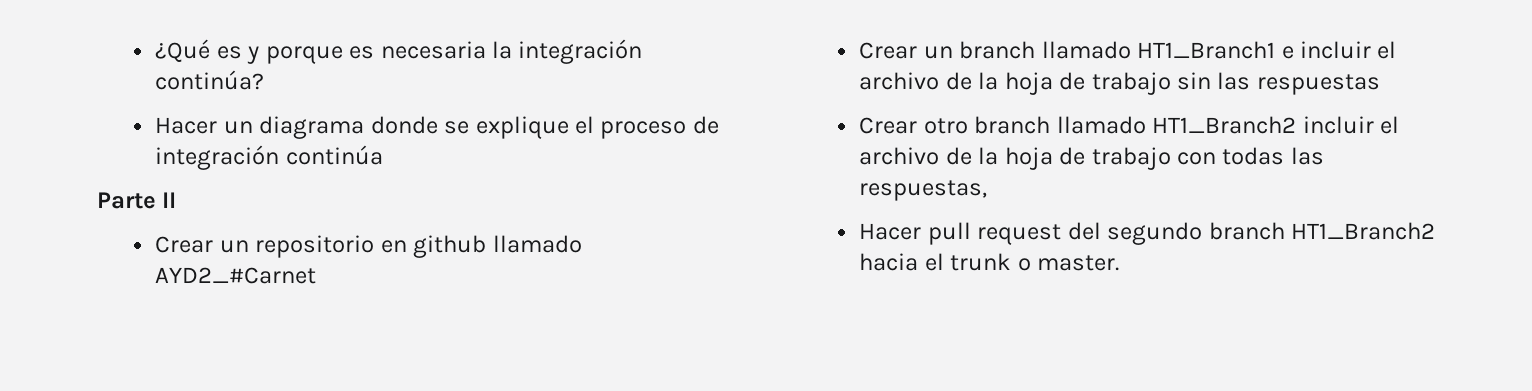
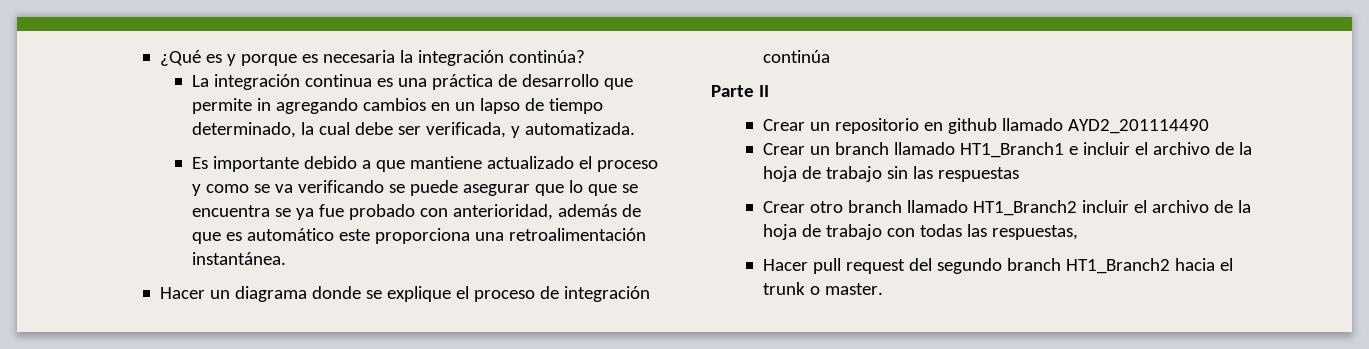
+ La integración continua es una práctica de desarrollo que permite in agregando cambios en un lapso de tiempo determinado, la cual debe ser verificada, y automatizada.
+ Es importante debido a que mantiene actualizado el proceso y como se va verificando se puede asegurar que lo que se encuentra se ya fue probado con anterioridad, además de que es automático este proporciona una retroalimentación instantánea.
- Crear un repositorio en github llamado AYD2_#Carnet
+ Crear un repositorio en github llamado AYD2_201114490

